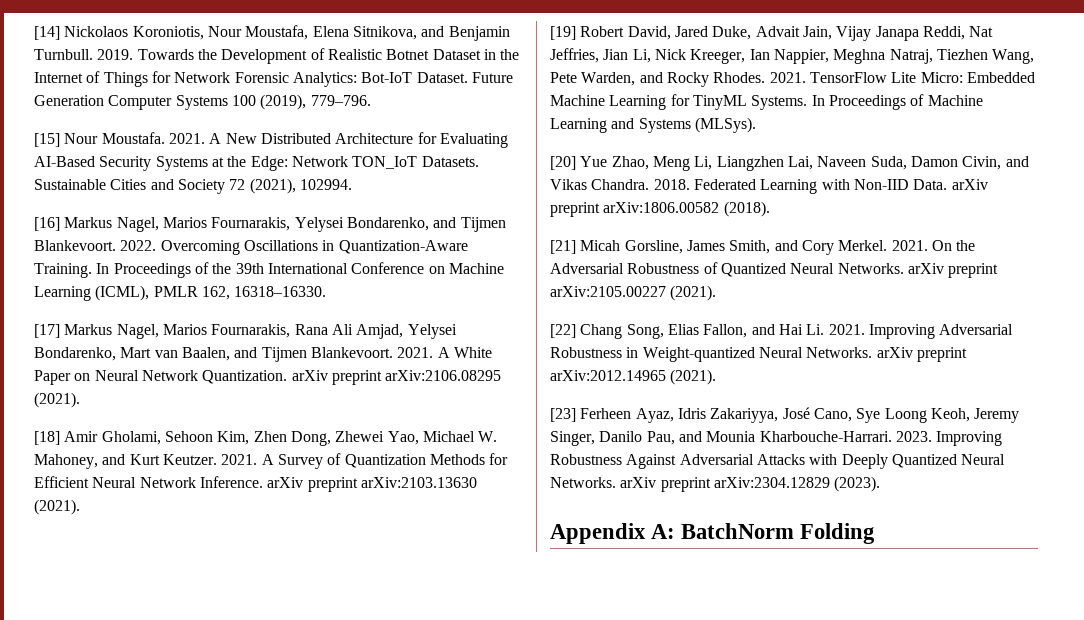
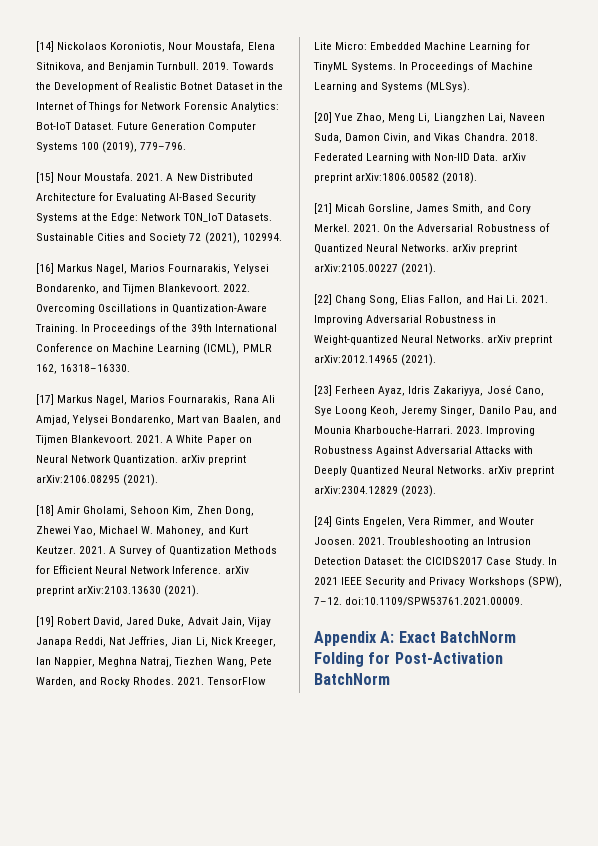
+ [24] Gints Engelen, Vera Rimmer, and Wouter Joosen. 2021. Troubleshooting an Intrusion Detection Dataset: the CICIDS2017 Case Study. In 2021 IEEE Security and Privacy Workshops (SPW), 7–12. doi:10.1109/SPW53761.2021.00009.
- Appendix A: BatchNorm Folding
+ Appendix A: Exact BatchNorm Folding for Post-Activation BatchNorm

